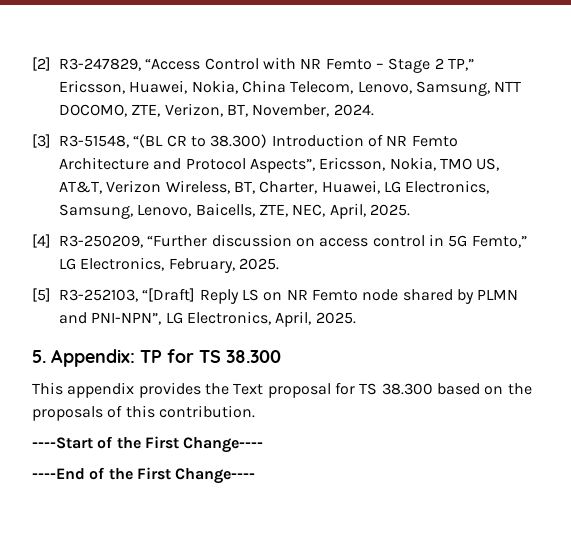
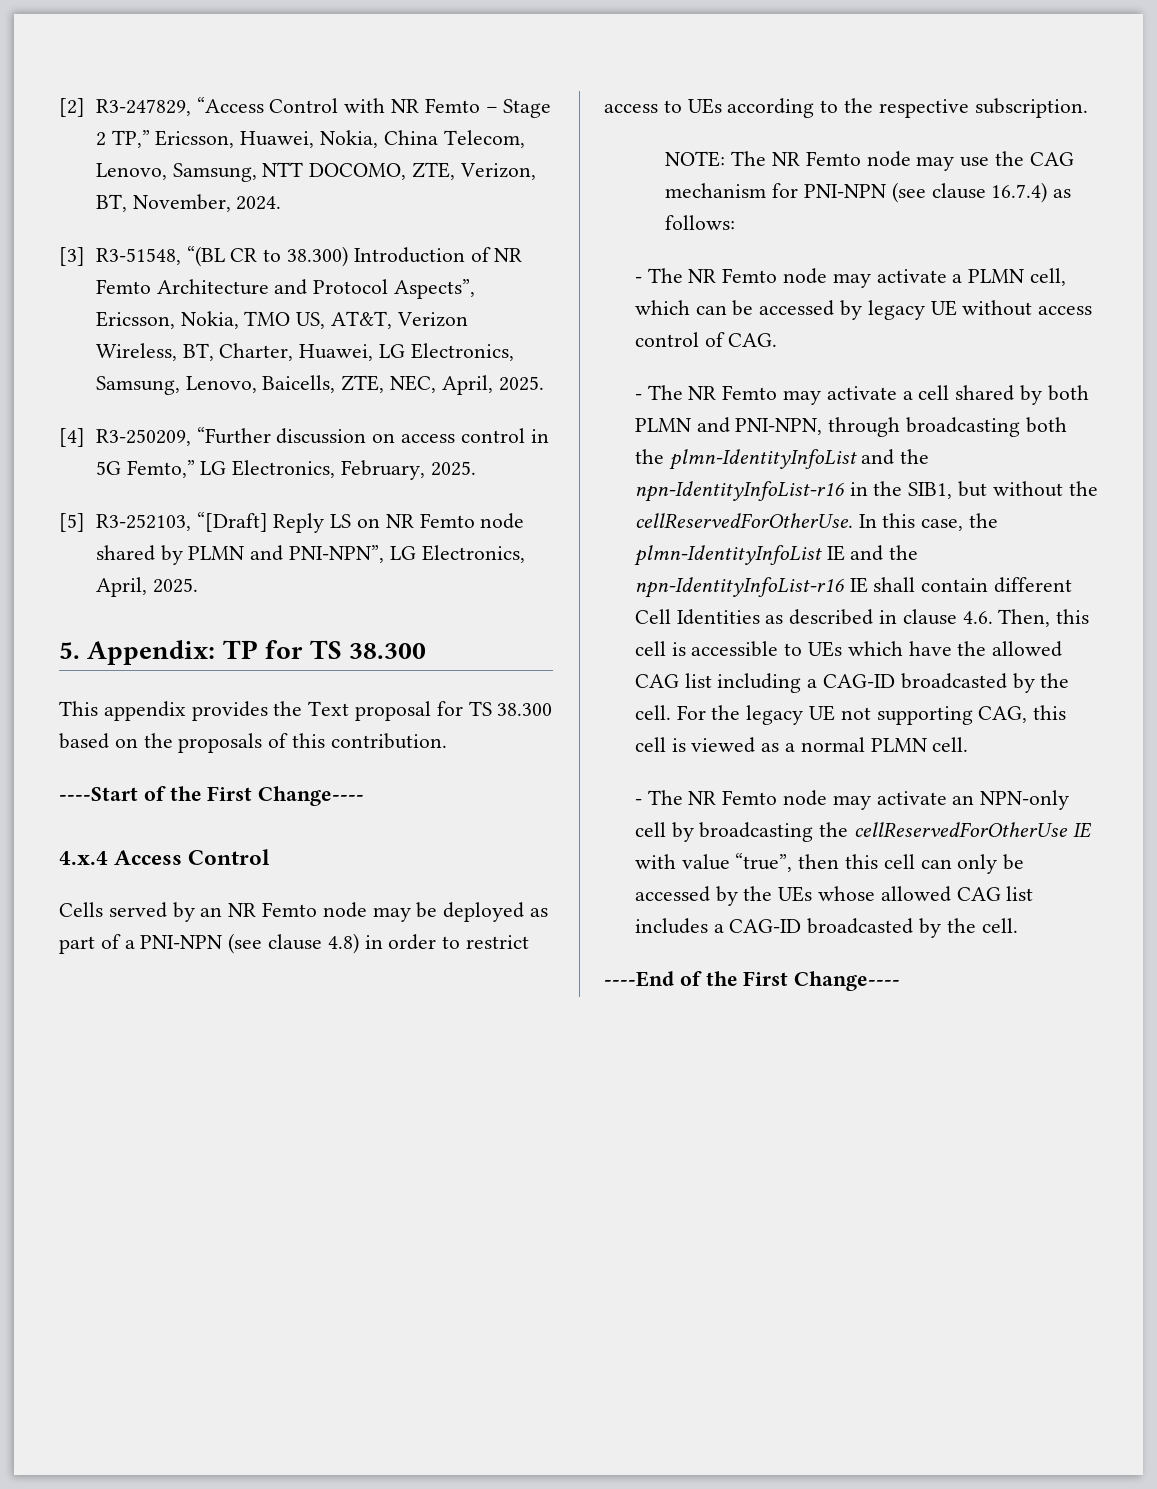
+ 4.x.4 Access Control
+ Cells served by an NR Femto node may be deployed as part of a PNI-NPN (see clause 4.8) in order to restrict access to UEs according to the respective subscription.
+ NOTE: The NR Femto node may use the CAG mechanism for PNI-NPN (see clause 16.7.4) as follows:
+ - The NR Femto node may activate a PLMN cell, which can be accessed by legacy UE without access control of CAG.
+ - The NR Femto may activate a cell shared by both PLMN and PNI-NPN, through broadcasting both the plmn-IdentityInfoList and the npn-IdentityInfoList-r16 in the SIB1, but without the cellReservedForOtherUse. In this case, the plmn-IdentityInfoList IE and the npn-IdentityInfoList-r16 IE shall contain different Cell Identities as described in clause 4.6. Then, this cell is accessible to UEs which have the allowed CAG list including a CAG-ID broadcasted by the cell. For the legacy UE not supporting CAG, this cell is viewed as a normal PLMN cell.
+ - The NR Femto node may activate an NPN-only cell by broadcasting the cellReservedForOtherUse IE with value “true”, then this cell can only be accessed by the UEs whose allowed CAG list includes a CAG-ID broadcasted by the cell.

